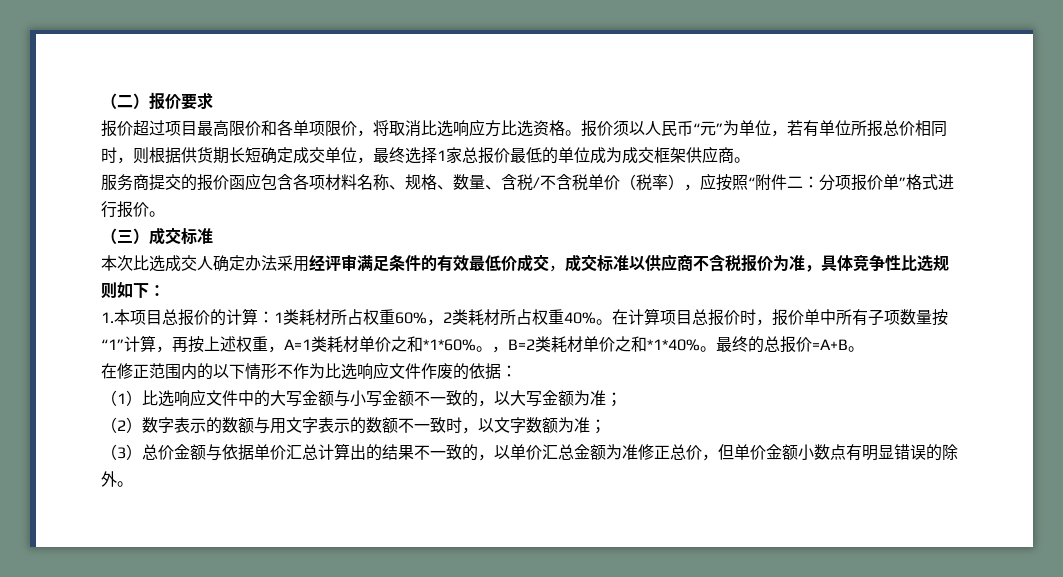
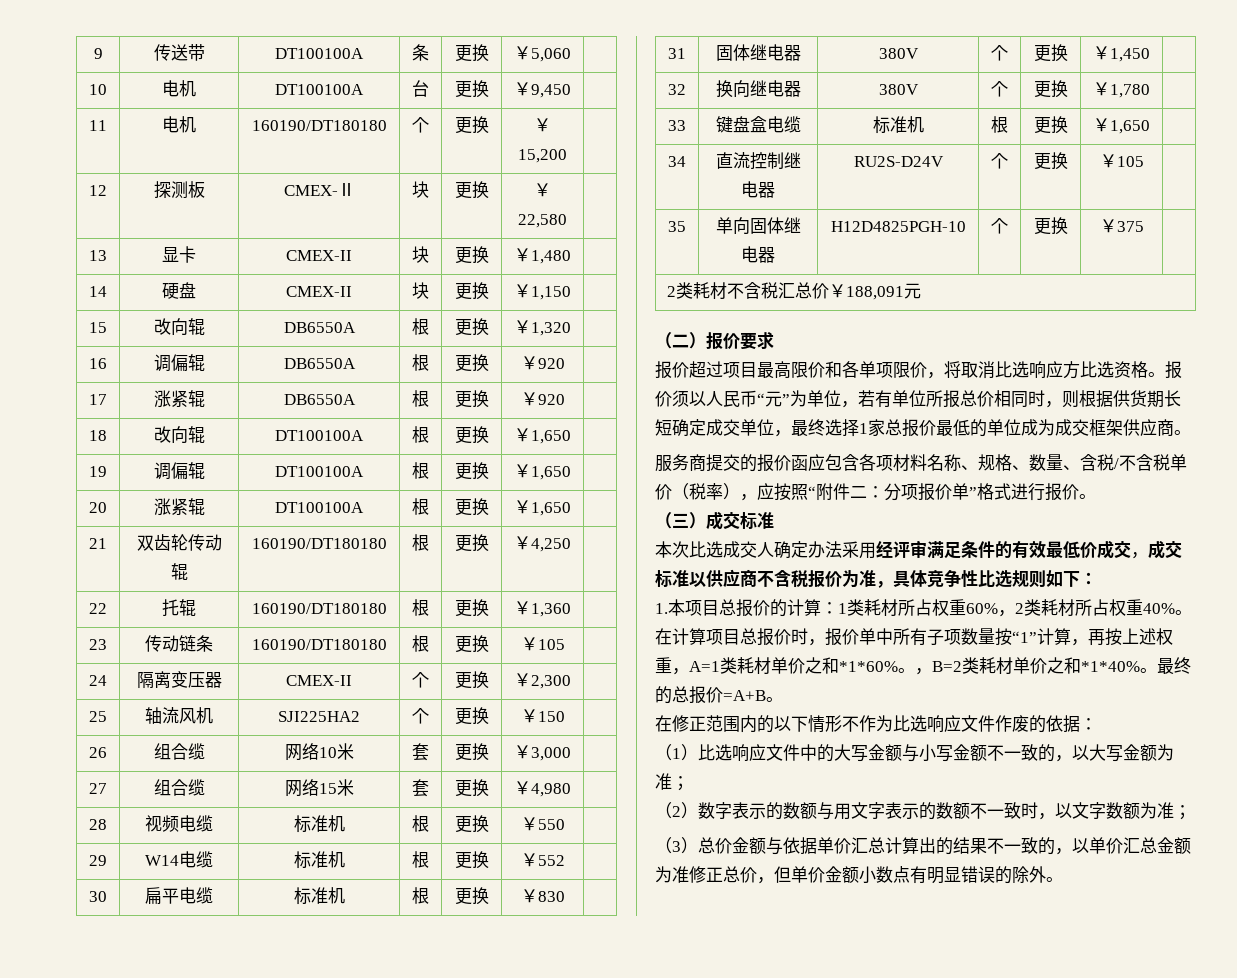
+ 9 | 传送带 | DT100100A | 条 | 更换 | ￥5,060 |
+ 10 | 电机 | DT100100A | 台 | 更换 | ￥9,450 |
+ 11 | 电机 | 160190/DT180180 | 个 | 更换 | ￥15,200 |
+ 12 | 探测板 | CMEX-Ⅱ | 块 | 更换 | ￥22,580 |
+ 13 | 显卡 | CMEX-II | 块 | 更换 | ￥1,480 |
+ 14 | 硬盘 | CMEX-II | 块 | 更换 | ￥1,150 |
+ 15 | 改向辊 | DB6550A | 根 | 更换 | ￥1,320 |
+ 16 | 调偏辊 | DB6550A | 根 | 更换 | ￥920 |
+ 17 | 涨紧辊 | DB6550A | 根 | 更换 | ￥920 |
+ 18 | 改向辊 | DT100100A | 根 | 更换 | ￥1,650 |
+ 19 | 调偏辊 | DT100100A | 根 | 更换 | ￥1,650 |
+ 20 | 涨紧辊 | DT100100A | 根 | 更换 | ￥1,650 |
+ 21 | 双齿轮传动辊 | 160190/DT180180 | 根 | 更换 | ￥4,250 |
+ 22 | 托辊 | 160190/DT180180 | 根 | 更换 | ￥1,360 |
+ 23 | 传动链条 | 160190/DT180180 | 根 | 更换 | ￥105 |
+ 24 | 隔离变压器 | CMEX-II | 个 | 更换 | ￥2,300 |
+ 25 | 轴流风机 | SJI225HA2 | 个 | 更换 | ￥150 |
+ 26 | 组合缆 | 网络10米 | 套 | 更换 | ￥3,000 |
+ 27 | 组合缆 | 网络15米 | 套 | 更换 | ￥4,980 |
+ 28 | 视频电缆 | 标准机 | 根 | 更换 | ￥550 |
+ 29 | W14电缆 | 标准机 | 根 | 更换 | ￥552 |
+ 30 | 扁平电缆 | 标准机 | 根 | 更换 | ￥830 |
+ 31 | 固体继电器 | 380V | 个 | 更换 | ￥1,450 |
+ 32 | 换向继电器 | 380V | 个 | 更换 | ￥1,780 |
+ 33 | 键盘盒电缆 | 标准机 | 根 | 更换 | ￥1,650 |
+ 34 | 直流控制继电器 | RU2S-D24V | 个 | 更换 | ￥105 |
+ 35 | 单向固体继电器 | H12D4825PGH-10 | 个 | 更换 | ￥375 |
+ 2类耗材不含税汇总价￥188,091元

